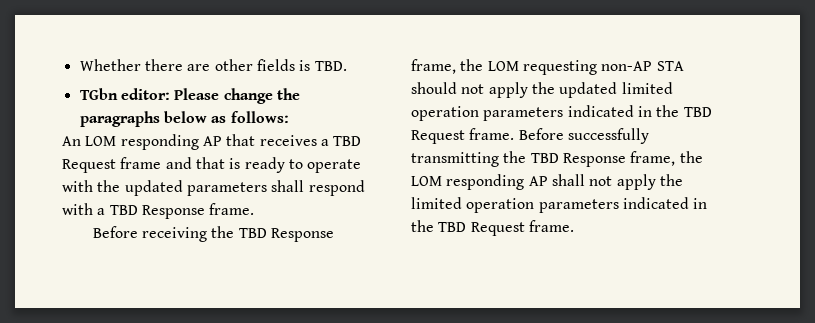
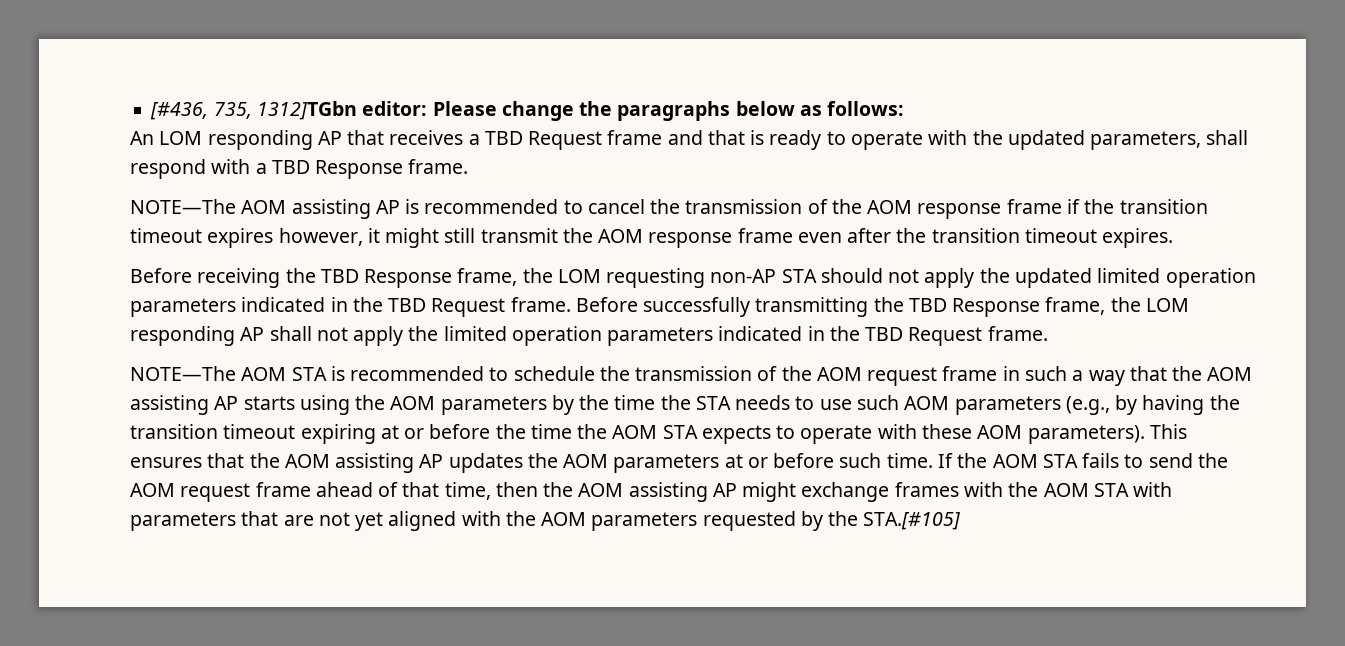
- Whether there are other fields is TBD.
- TGbn editor: Please change the paragraphs below as follows:
+ [#436, 735, 1312]TGbn editor: Please change the paragraphs below as follows:
- An LOM responding AP that receives a TBD Request frame and that is ready to operate with the updated parameters shall respond with a TBD Response frame.
+ An LOM responding AP that receives a TBD Request frame and that is ready to operate with the updated parameters, shall respond with a TBD Response frame.
+ NOTE—The AOM assisting AP is recommended to cancel the transmission of the AOM response frame if the transition timeout expires however, it might still transmit the AOM response frame even after the transition timeout expires.
+ NOTE—The AOM STA is recommended to schedule the transmission of the AOM request frame in such a way that the AOM assisting AP starts using the AOM parameters by the time the STA needs to use such AOM parameters (e.g., by having the transition timeout expiring at or before the time the AOM STA expects to operate with these AOM parameters). This ensures that the AOM assisting AP updates the AOM parameters at or before such time. If the AOM STA fails to send the AOM request frame ahead of that time, then the AOM assisting AP might exchange frames with the AOM STA with parameters that are not yet aligned with the AOM parameters requested by the STA.[#105]

